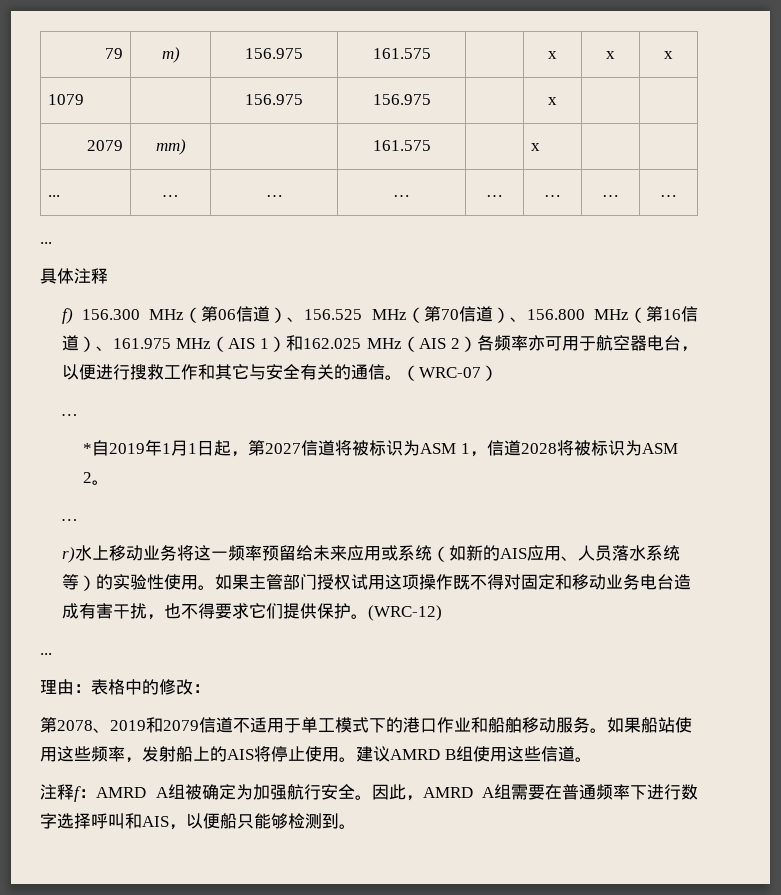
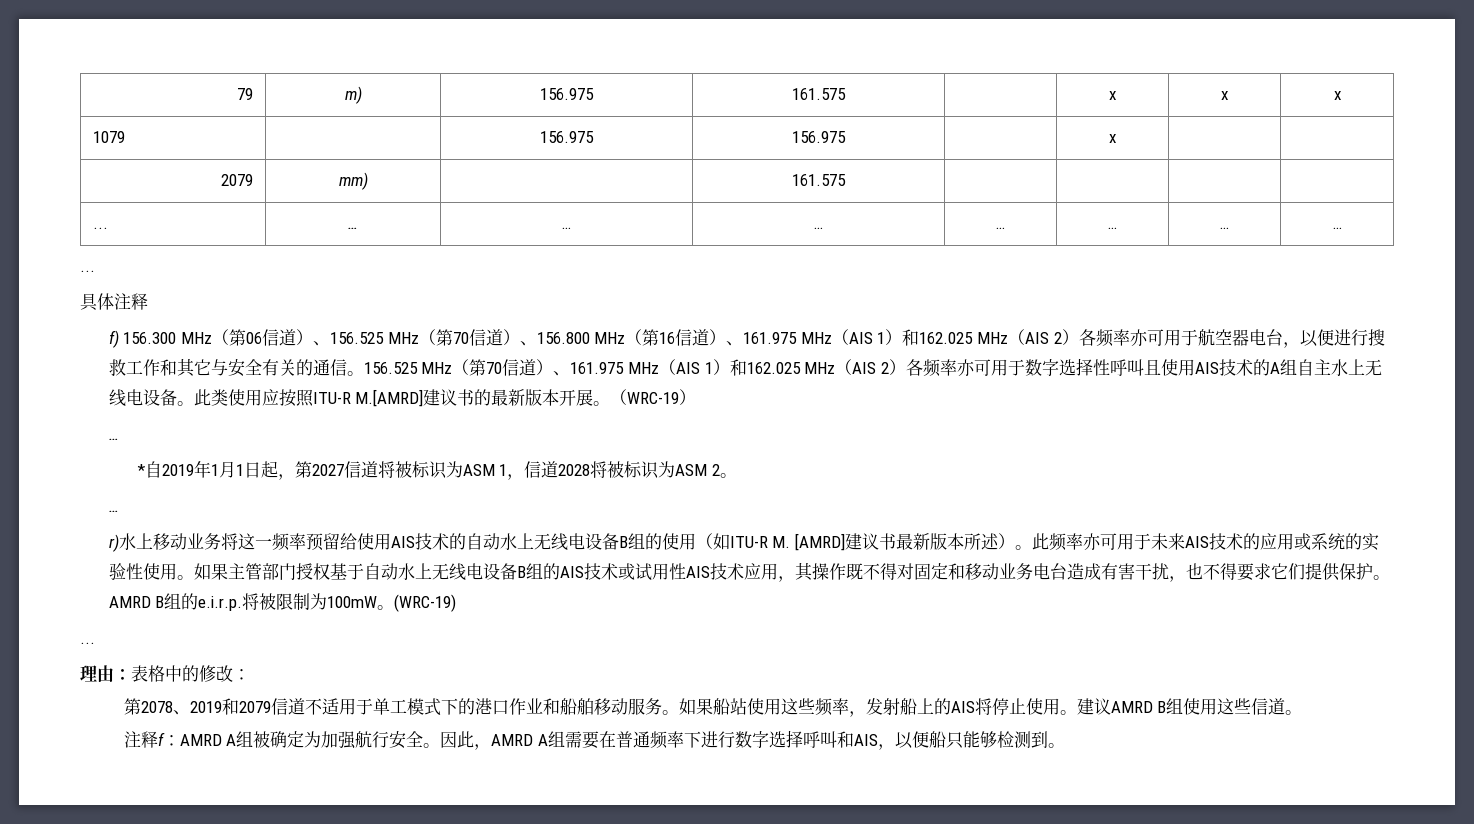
- 2079 | mm) | | 161.575 | | x | |
+ 2079 | mm) | | 161.575 | | | |
- （WRC-07）
+ 156.525 MHz（第70信道）、161.975 MHz（AIS 1）和162.025 MHz（AIS 2）各频率亦可用于数字选择性呼叫且使用AIS技术的A组自主水上无线电设备。此类使用应按照ITU-R M.[AMRD]建议书的最新版本开展。（WRC-19）
- r)水上移动业务将这一频率预留给未来应用或系统（如新的AIS应用、人员落水系统等）的实验性使用。
+ r)水上移动业务将这一频率预留给使用AIS技术的自动水上无线电设备B组的使用（如ITU-R M. [AMRD]建议书最新版本所述）。此频率亦可用于未来AIS技术的应用或系统的实验性使用。
- 如果主管部门授权试用这项操作既不得对固定和移动业务电台造成有害干扰，也不得要求它们提供保护。
+ 如果主管部门授权基于自动水上无线电设备B组的AIS技术或试用性AIS技术应用，其操作既不得对固定和移动业务电台造成有害干扰，也不得要求它们提供保护。
- (WRC-12)
+ AMRD B组的e.i.r.p.将被限制为100mW。(WRC-19)

